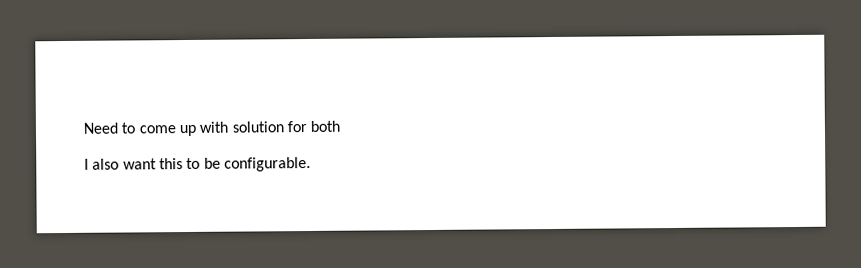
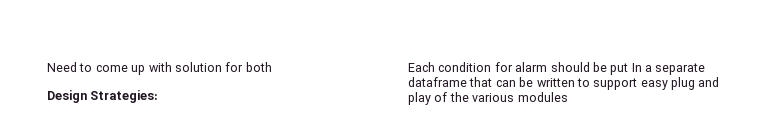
- I also want this to be configurable.
+ Design Strategies:
+ Each condition for alarm should be put In a separate dataframe that can be written to support easy plug and play of the various modules

